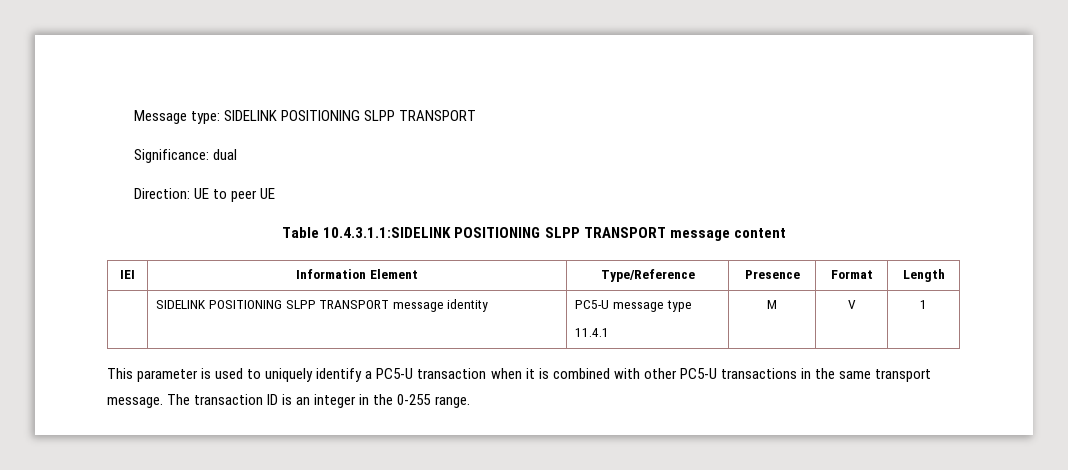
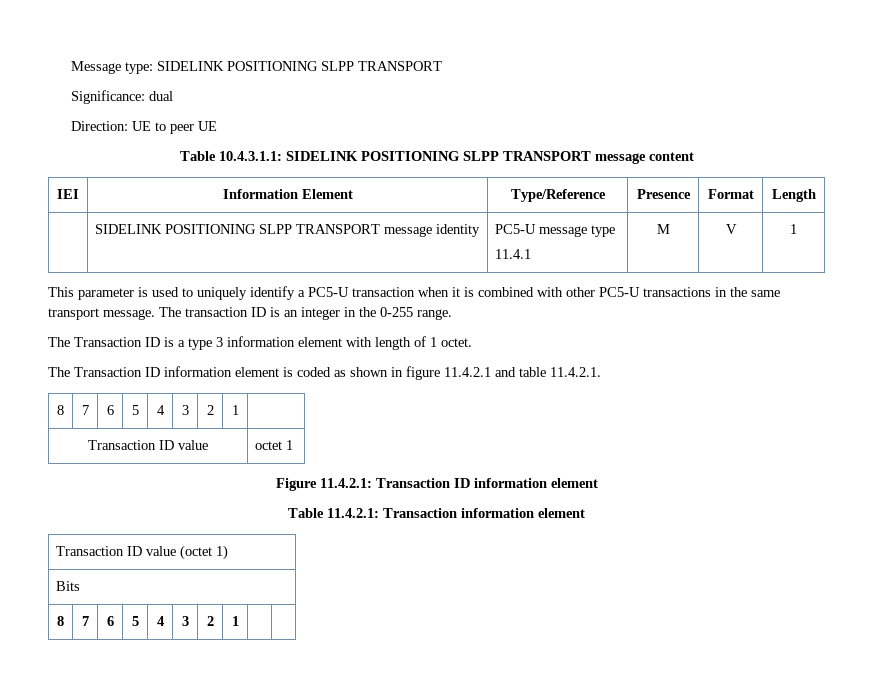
- Table 10.4.3.1.1:SIDELINK POSITIONING SLPP TRANSPORT message content
+ Table 10.4.3.1.1: SIDELINK POSITIONING SLPP TRANSPORT message content
+ The Transaction ID is a type 3 information element with length of 1 octet.
+ The Transaction ID information element is coded as shown in figure 11.4.2.1 and table 11.4.2.1.
+ 8 | 7 | 6 | 5 | 4 | 3 | 2 | 1 |
+ Transaction ID value | octet 1
+ Figure 11.4.2.1: Transaction ID information element
+ Table 11.4.2.1: Transaction information element
+ Transaction ID value (octet 1)
+ Bits
+ 8 | 7 | 6 | 5 | 4 | 3 | 2 | 1 | |

